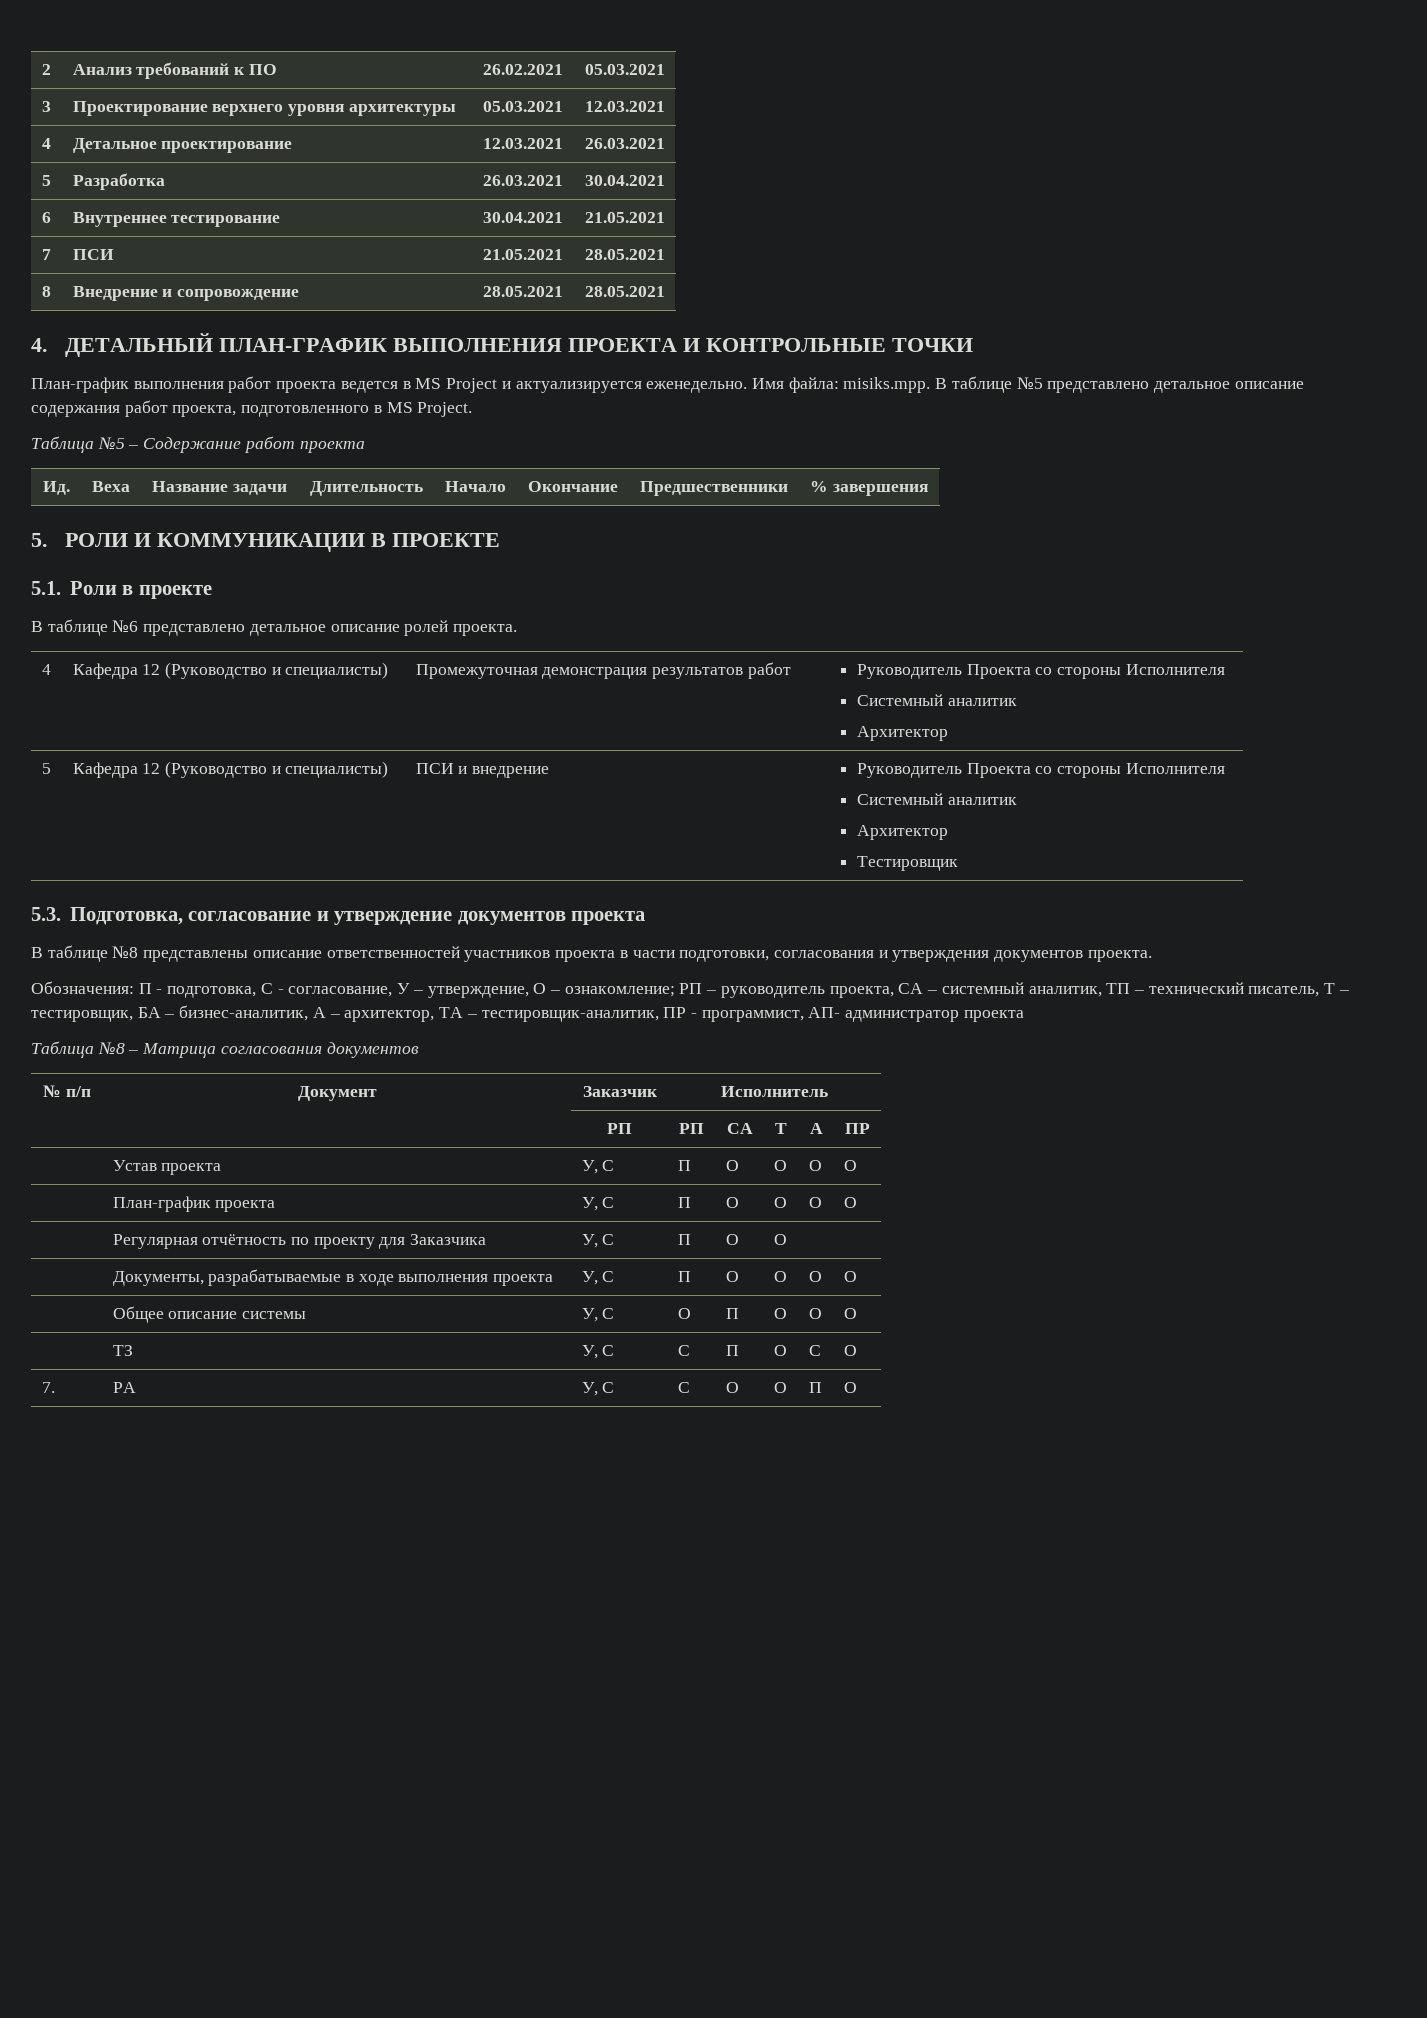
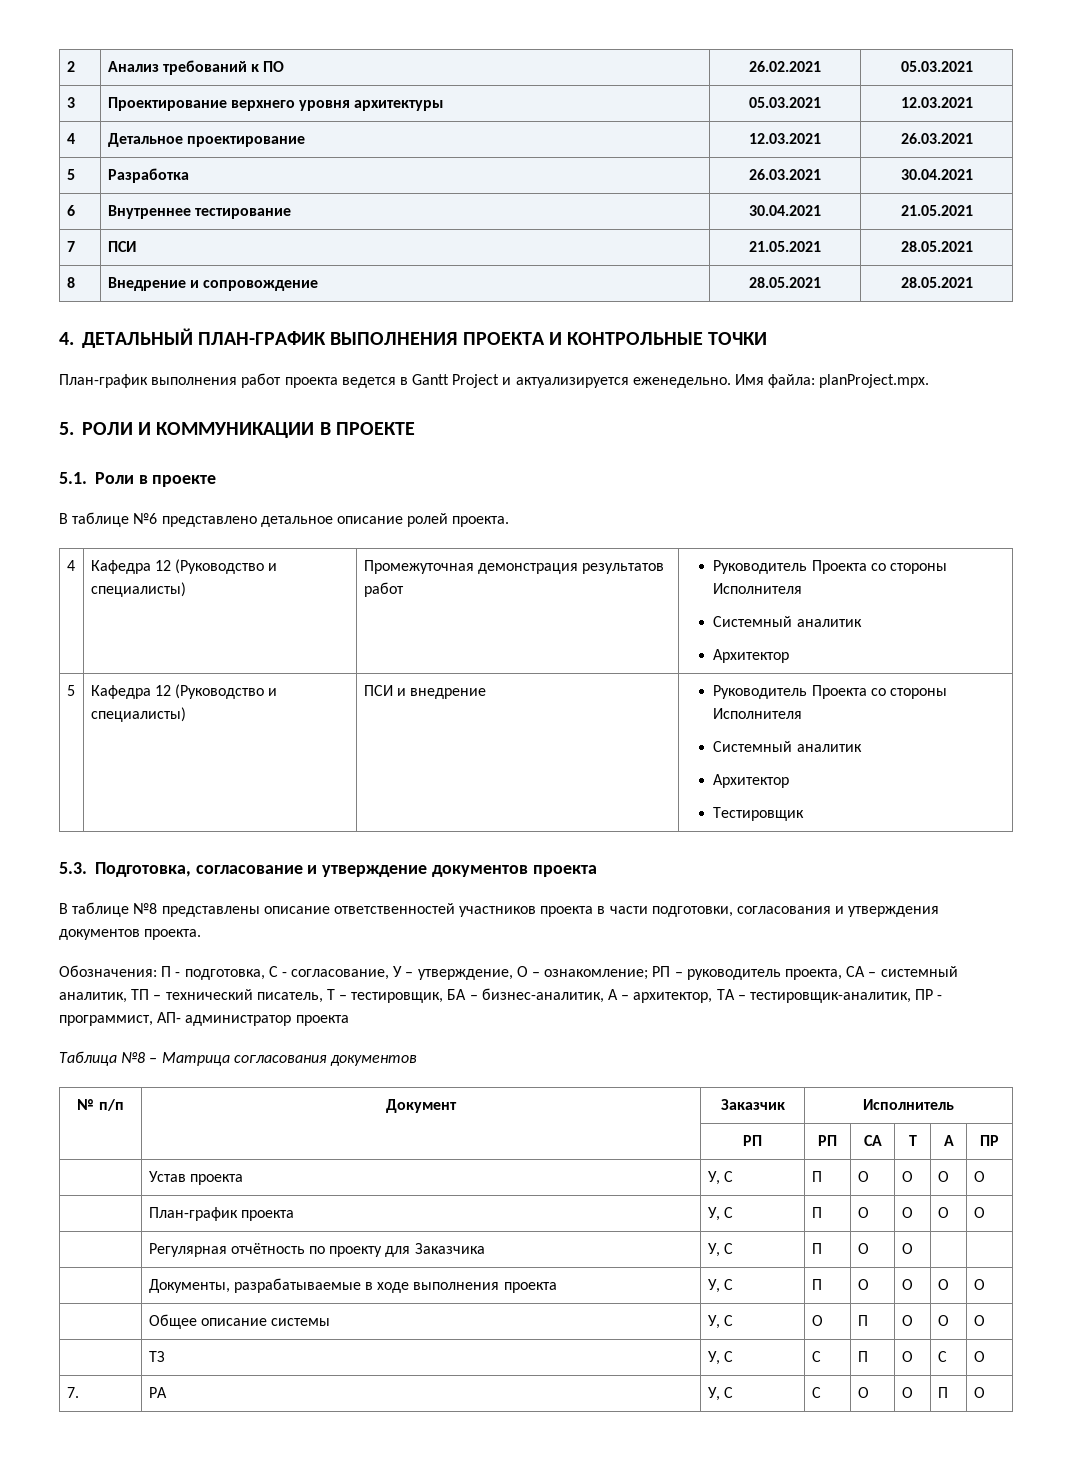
- План-график выполнения работ проекта ведется в MS Project и актуализируется еженедельно.
+ План-график выполнения работ проекта ведется в Gantt Project и актуализируется еженедельно.
- Имя файла: misiks.mpp. В таблице №5 представлено детальное описание содержания работ проекта, подготовленного в MS Project.
- Таблица №5 – Содержание работ проекта
- Ид. | Веха | Название задачи | Длительность | Начало | Окончание | Предшественники | % завершения
+ Имя файла: planProject.mpx.

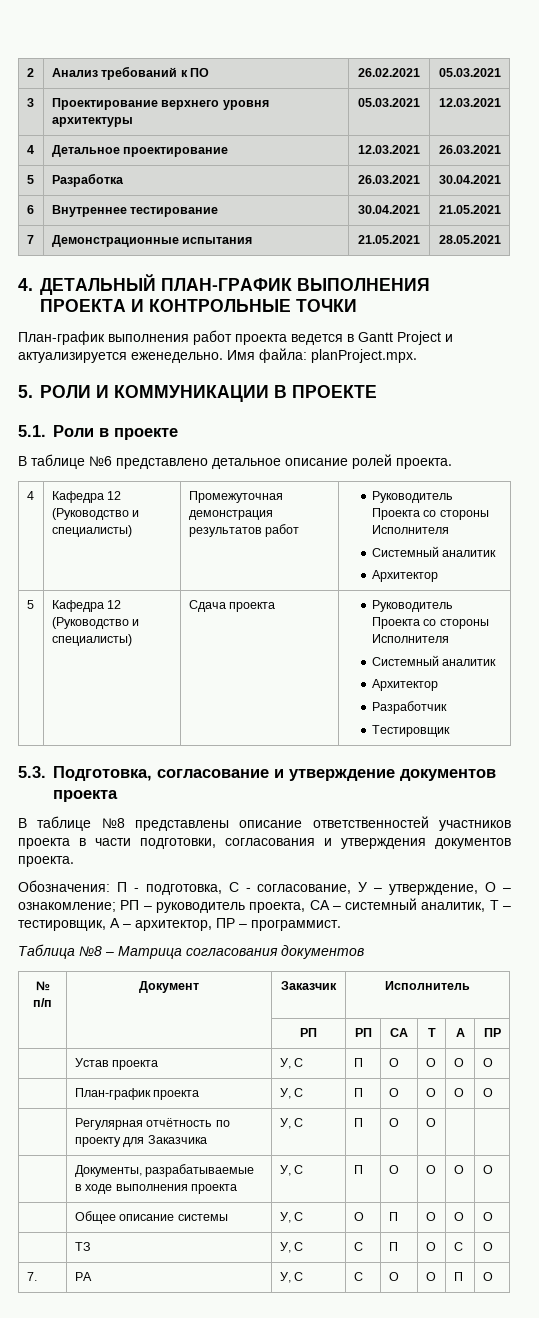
- 7 | ПСИ | 21.05.2021 | 28.05.2021
+ 7 | Демонстрационные испытания | 21.05.2021 | 28.05.2021
- 8 | Внедрение и сопровождение | 28.05.2021 | 28.05.2021
- 5 | Кафедра 12 (Руководство и специалисты) | ПСИ и внедрение | Руководитель Проекта со стороны Исполнителя
+ 5 | Кафедра 12 (Руководство и специалисты) | Сдача проекта | Руководитель Проекта со стороны Исполнителя
  Системный аналитик
  Архитектор
+ Разработчик
- Обозначения: П - подготовка, С - согласование, У – утверждение, О – ознакомление; РП – руководитель проекта, СА – системный аналитик, ТП – технический писатель, Т – тестировщик, БА – бизнес-аналитик, А – архитектор, ТА – тестировщик-аналитик, ПР - программист, АП- администратор проекта
+ Обозначения: П - подготовка, С - согласование, У – утверждение, О – ознакомление; РП – руководитель проекта, СА – системный аналитик, Т – тестировщик, А – архитектор, ПР – программист.

